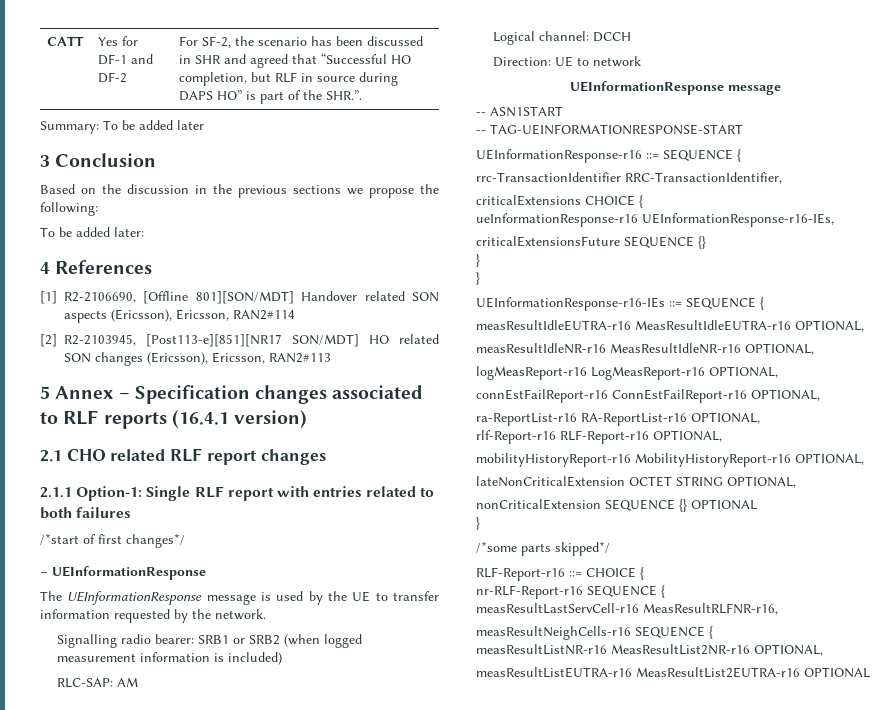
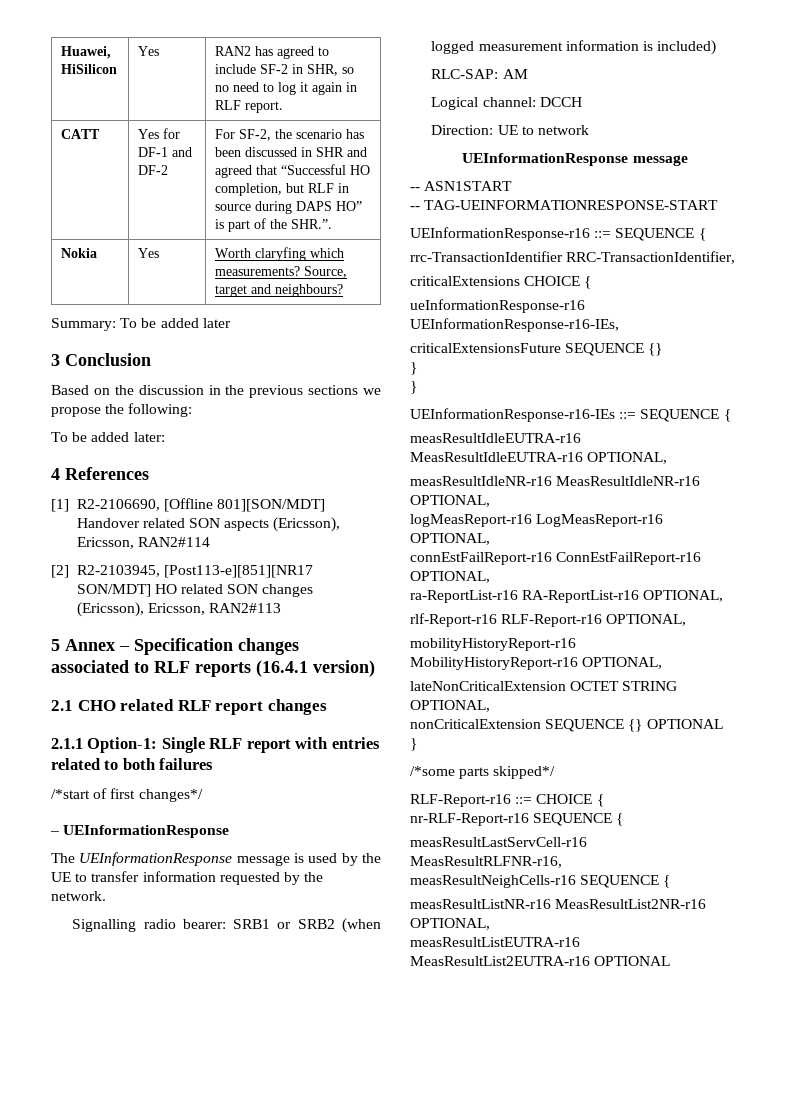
+ Huawei, HiSilicon | Yes | RAN2 has agreed to include SF-2 in SHR, so no need to log it again in RLF report.
+ Nokia | Yes | Worth claryfing which measurements? Source, target and neighbours?

